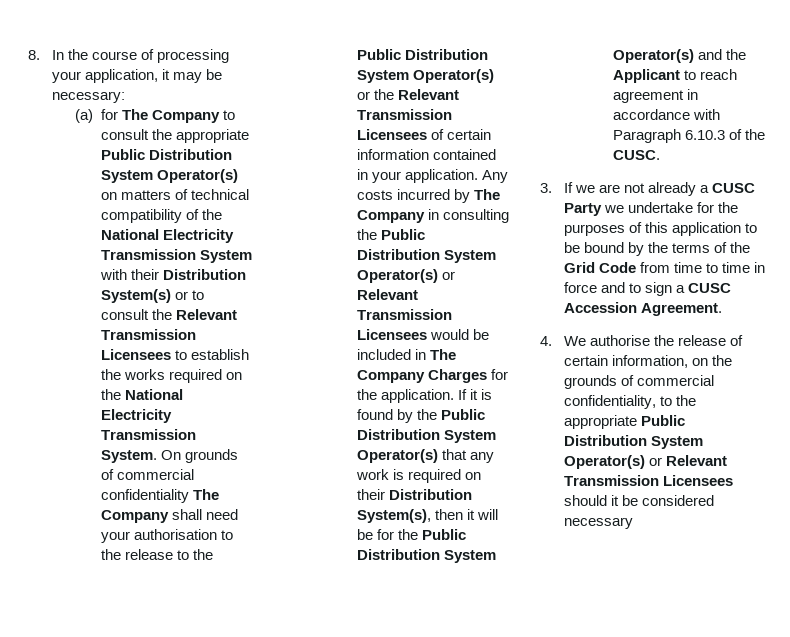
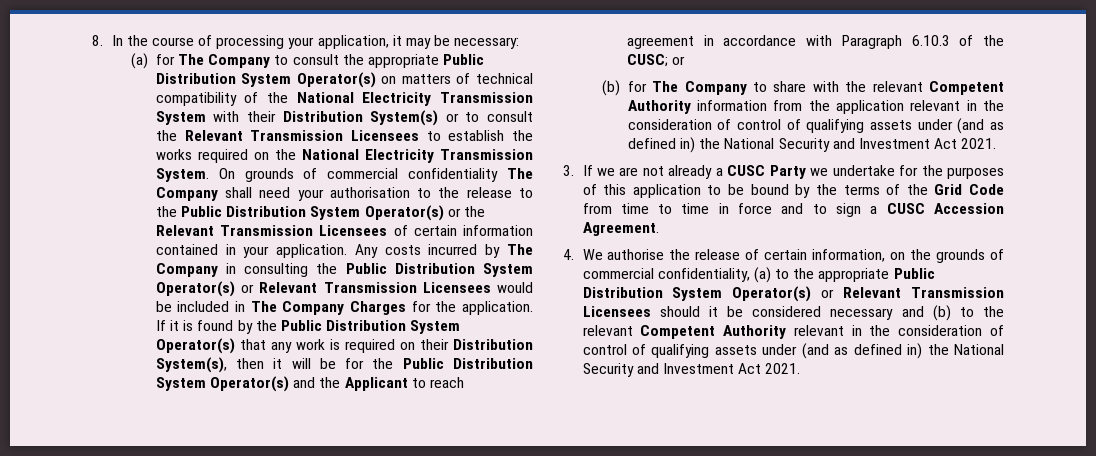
- If it is found by the Public Distribution System Operator(s) that any work is required on their Distribution System(s), then it will be for the Public Distribution System Operator(s) and the Applicant to reach agreement in accordance with Paragraph 6.10.3 of the CUSC.
+ If it is found by the Public Distribution System Operator(s) that any work is required on their Distribution System(s), then it will be for the Public Distribution System Operator(s) and the Applicant to reach agreement in accordance with Paragraph 6.10.3 of the CUSC; or
+ (b) for The Company to share with the relevant Competent Authority information from the application relevant in the consideration of control of qualifying assets under (and as defined in) the National Security and Investment Act 2021.
- 4. We authorise the release of certain information, on the grounds of commercial confidentiality, to the appropriate Public Distribution System Operator(s) or Relevant Transmission Licensees should it be considered necessary
+ 4. We authorise the release of certain information, on the grounds of commercial confidentiality, (a) to the appropriate Public Distribution System Operator(s) or Relevant Transmission Licensees should it be considered necessary and (b) to the relevant Competent Authority relevant in the consideration of control of qualifying assets under (and as defined in) the National Security and Investment Act 2021.

